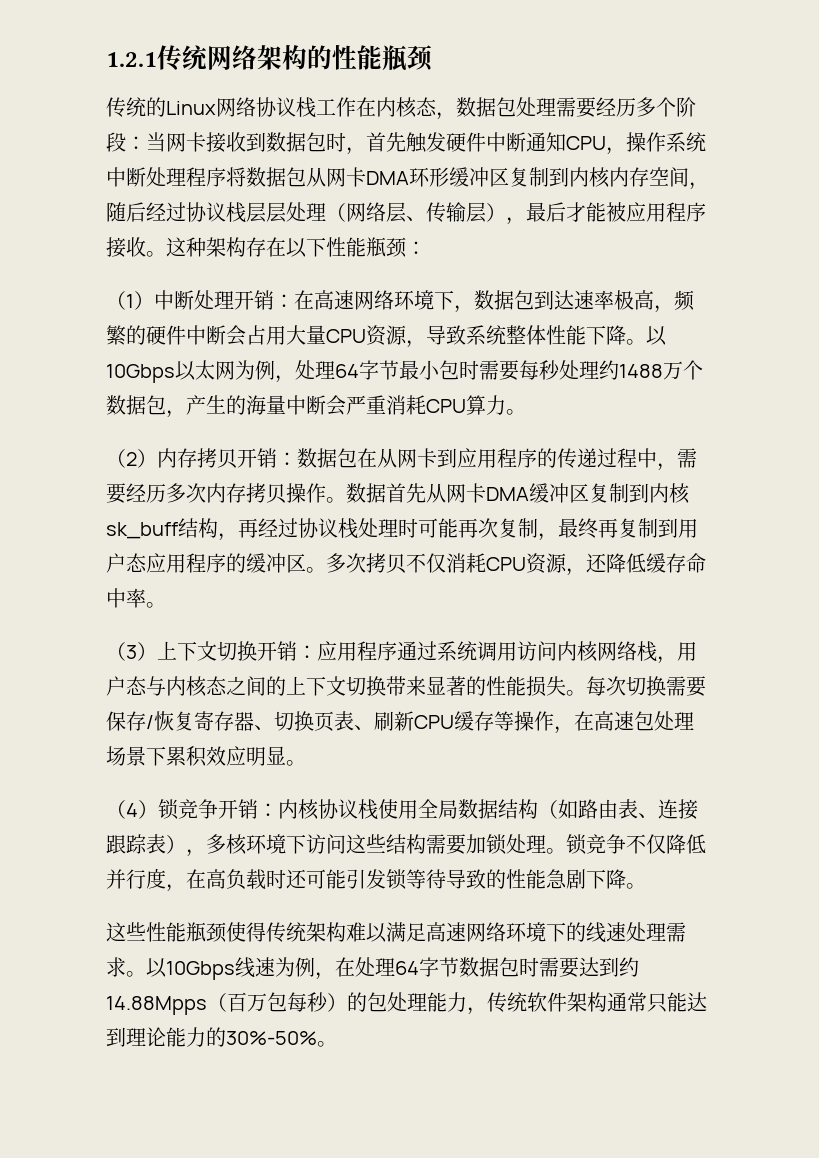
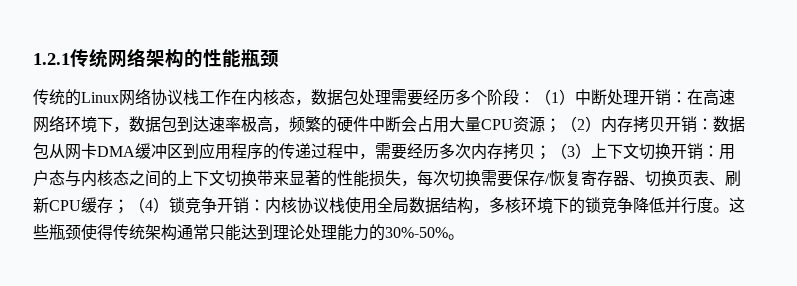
- 传统的Linux网络协议栈工作在内核态，数据包处理需要经历多个阶段：当网卡接收到数据包时，首先触发硬件中断通知CPU，操作系统中断处理程序将数据包从网卡DMA环形缓冲区复制到内核内存空间，随后经过协议栈层层处理（网络层、传输层），最后才能被应用程序接收。这种架构存在以下性能瓶颈：
- （1）中断处理开销：
+ 传统的Linux网络协议栈工作在内核态，数据包处理需要经历多个阶段：（1）中断处理开销：
- 在高速网络环境下，数据包到达速率极高，频繁的硬件中断会占用大量CPU资源，导致系统整体性能下降。以10Gbps以太网为例，处理64字节最小包时需要每秒处理约1488万个数据包，产生的海量中断会严重消耗CPU算力。
- （2）内存拷贝开销：
+ 在高速网络环境下，数据包到达速率极高，频繁的硬件中断会占用大量CPU资源；（2）内存拷贝开销：
- 数据包在从网卡到应用程序的传递过程中，需要经历多次内存拷贝操作。数据首先从网卡DMA缓冲区复制到内核sk_buff结构，再经过协议栈处理时可能再次复制，最终再复制到用户态应用程序的缓冲区。多次拷贝不仅消耗CPU资源，还降低缓存命中率。
- （3）上下文切换开销：
+ 数据包从网卡DMA缓冲区到应用程序的传递过程中，需要经历多次内存拷贝；（3）上下文切换开销：
- 应用程序通过系统调用访问内核网络栈，用户态与内核态之间的上下文切换带来显著的性能损失。每次切换需要保存/恢复寄存器、切换页表、刷新CPU缓存等操作，在高速包处理场景下累积效应明显。
- （4）锁竞争开销：
+ 用户态与内核态之间的上下文切换带来显著的性能损失，每次切换需要保存/恢复寄存器、切换页表、刷新CPU缓存；（4）锁竞争开销：
- 内核协议栈使用全局数据结构（如路由表、连接跟踪表），多核环境下访问这些结构需要加锁处理。锁竞争不仅降低并行度，在高负载时还可能引发锁等待导致的性能急剧下降。
- 这些性能瓶颈使得传统架构难以满足高速网络环境下的线速处理需求。以10Gbps线速为例，在处理64字节数据包时需要达到约14.88Mpps（百万包每秒）的包处理能力，传统软件架构通常只能达到理论能力的30%-50%。
+ 内核协议栈使用全局数据结构，多核环境下的锁竞争降低并行度。这些瓶颈使得传统架构通常只能达到理论处理能力的30%-50%。

